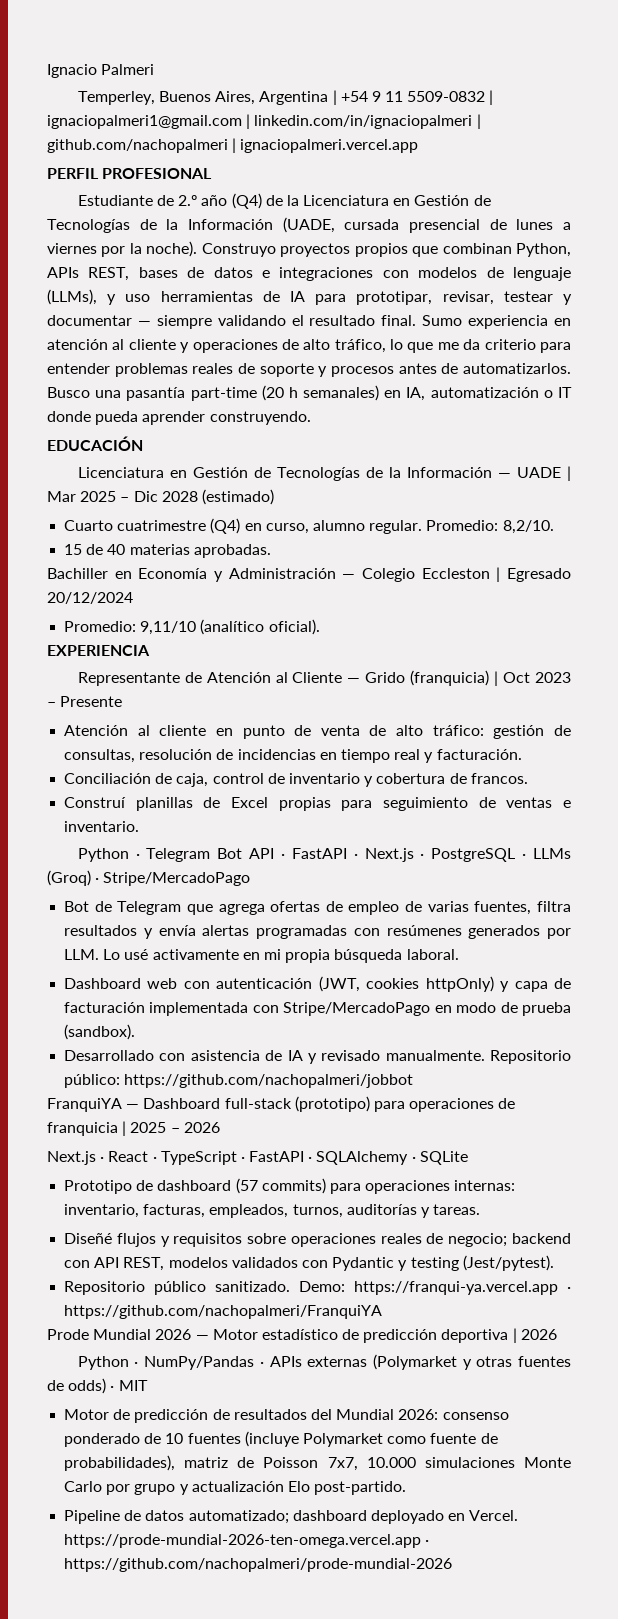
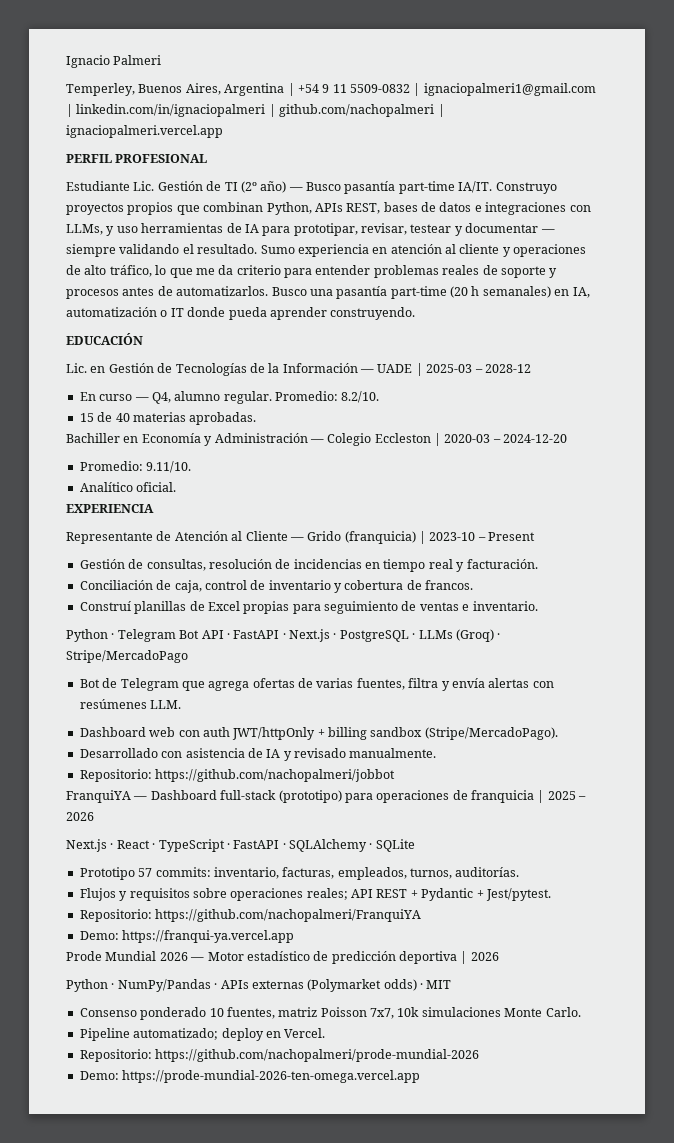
- Estudiante de 2.º año (Q4) de la Licenciatura en Gestión de Tecnologías de la Información (UADE, cursada presencial de lunes a viernes por la noche).
+ Estudiante Lic. Gestión de TI (2º año) — Busco pasantía part-time IA/IT.
- Construyo proyectos propios que combinan Python, APIs REST, bases de datos e integraciones con modelos de lenguaje (LLMs), y uso herramientas de IA para prototipar, revisar, testear y documentar — siempre validando el resultado final.
+ Construyo proyectos propios que combinan Python, APIs REST, bases de datos e integraciones con LLMs, y uso herramientas de IA para prototipar, revisar, testear y documentar — siempre validando el resultado.
- Licenciatura en Gestión de Tecnologías de la Información — UADE | Mar 2025 – Dic 2028 (estimado)
- Cuarto cuatrimestre (Q4) en curso, alumno regular.
+ Lic. en Gestión de Tecnologías de la Información — UADE | 2025-03 – 2028-12
+ En curso — Q4, alumno regular.
- Promedio: 8,2/10.
+ Promedio: 8.2/10.
- Bachiller en Economía y Administración — Colegio Eccleston | Egresado 20/12/2024
- Promedio: 9,11/10 (analítico oficial).
+ Bachiller en Economía y Administración — Colegio Eccleston | 2020-03 – 2024-12-20
+ Promedio: 9.11/10.
+ Analítico oficial.
- Representante de Atención al Cliente — Grido (franquicia) | Oct 2023 – Presente
- Atención al cliente en punto de venta de alto tráfico: gestión de consultas, resolución de incidencias en tiempo real y facturación.
+ Representante de Atención al Cliente — Grido (franquicia) | 2023-10 – Present
+ Gestión de consultas, resolución de incidencias en tiempo real y facturación.
- Bot de Telegram que agrega ofertas de empleo de varias fuentes, filtra resultados y envía alertas programadas con resúmenes generados por LLM. Lo usé activamente en mi propia búsqueda laboral.
- Dashboard web con autenticación (JWT, cookies httpOnly) y capa de facturación implementada con Stripe/MercadoPago en modo de prueba (sandbox).
+ Bot de Telegram que agrega ofertas de varias fuentes, filtra y envía alertas con resúmenes LLM.
+ Dashboard web con auth JWT/httpOnly + billing sandbox (Stripe/MercadoPago).
- Desarrollado con asistencia de IA y revisado manualmente. Repositorio público: https://github.com/nachopalmeri/jobbot
+ Desarrollado con asistencia de IA y revisado manualmente.
+ Repositorio: https://github.com/nachopalmeri/jobbot
- Prototipo de dashboard (57 commits) para operaciones internas: inventario, facturas, empleados, turnos, auditorías y tareas.
- Diseñé flujos y requisitos sobre operaciones reales de negocio; backend con API REST, modelos validados con Pydantic y testing (Jest/pytest).
- Repositorio público sanitizado. Demo: https://franqui-ya.vercel.app · https://github.com/nachopalmeri/FranquiYA
+ Prototipo 57 commits: inventario, facturas, empleados, turnos, auditorías.
+ Flujos y requisitos sobre operaciones reales; API REST + Pydantic + Jest/pytest.
+ Repositorio: https://github.com/nachopalmeri/FranquiYA
+ Demo: https://franqui-ya.vercel.app
- Python · NumPy/Pandas · APIs externas (Polymarket y otras fuentes de odds) · MIT
+ Python · NumPy/Pandas · APIs externas (Polymarket odds) · MIT
- Motor de predicción de resultados del Mundial 2026: consenso ponderado de 10 fuentes (incluye Polymarket como fuente de probabilidades), matriz de Poisson 7x7, 10.000 simulaciones Monte Carlo por grupo y actualización Elo post-partido.
- Pipeline de datos automatizado; dashboard deployado en Vercel. https://prode-mundial-2026-ten-omega.vercel.app · https://github.com/nachopalmeri/prode-mundial-2026
+ Consenso ponderado 10 fuentes, matriz Poisson 7x7, 10k simulaciones Monte Carlo.
+ Pipeline automatizado; deploy en Vercel.
+ Repositorio: https://github.com/nachopalmeri/prode-mundial-2026
+ Demo: https://prode-mundial-2026-ten-omega.vercel.app

